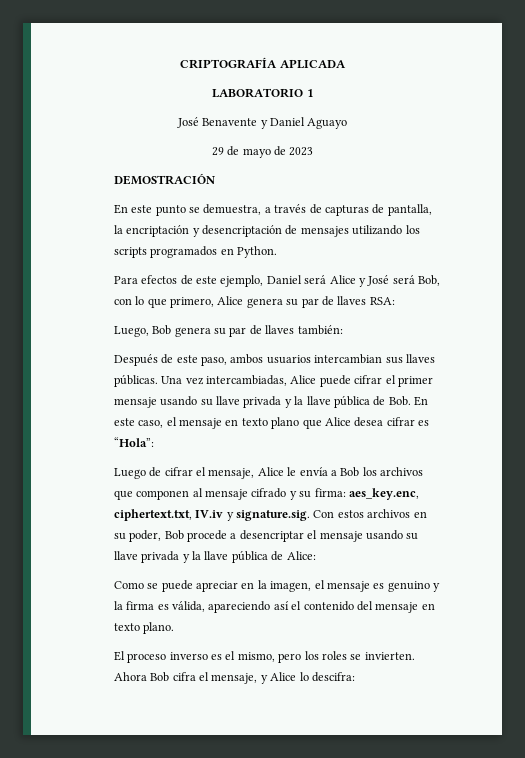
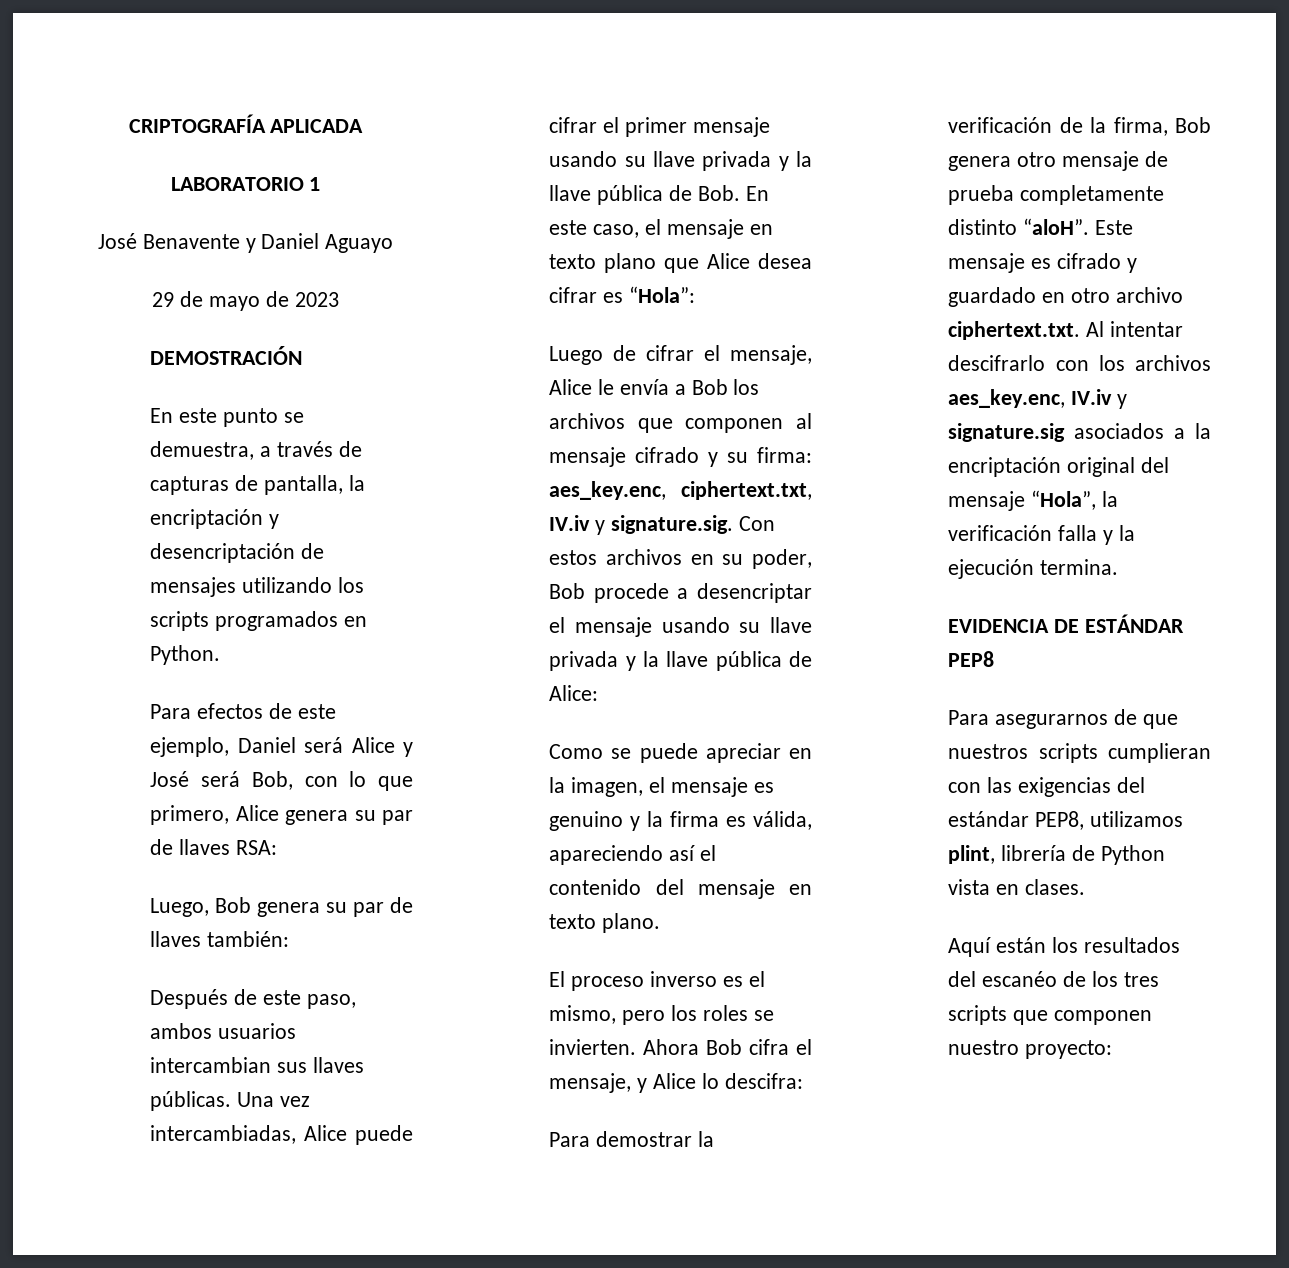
+ Para demostrar la verificación de la firma, Bob genera otro mensaje de prueba completamente distinto “aloH”. Este mensaje es cifrado y guardado en otro archivo ciphertext.txt. Al intentar descifrarlo con los archivos aes_key.enc, IV.iv y signature.sig asociados a la encriptación original del mensaje “Hola”, la verificación falla y la ejecución termina.
+ EVIDENCIA DE ESTÁNDAR PEP8
+ Para asegurarnos de que nuestros scripts cumplieran con las exigencias del estándar PEP8, utilizamos plint, librería de Python vista en clases.
+ Aquí están los resultados del escanéo de los tres scripts que componen nuestro proyecto:

